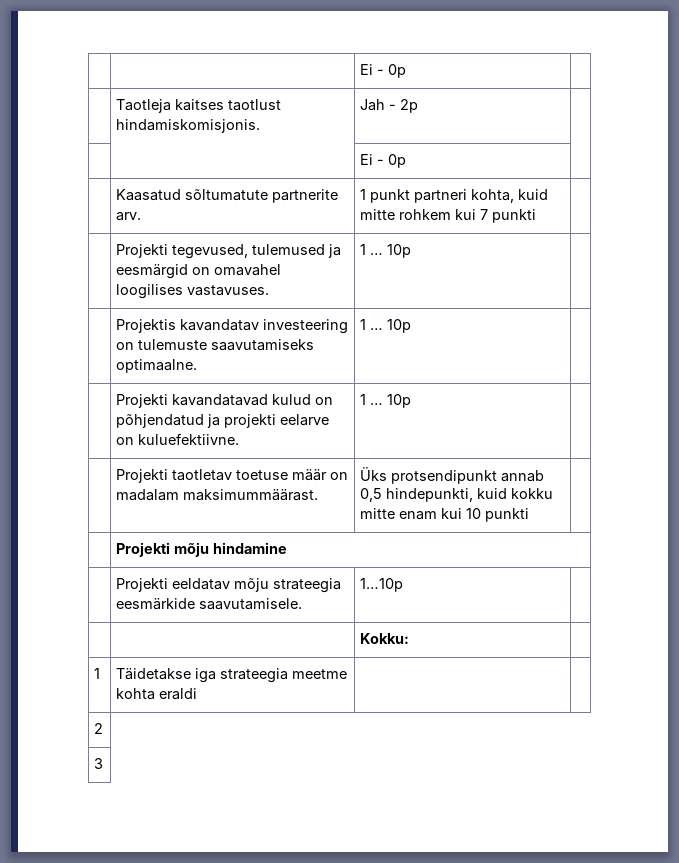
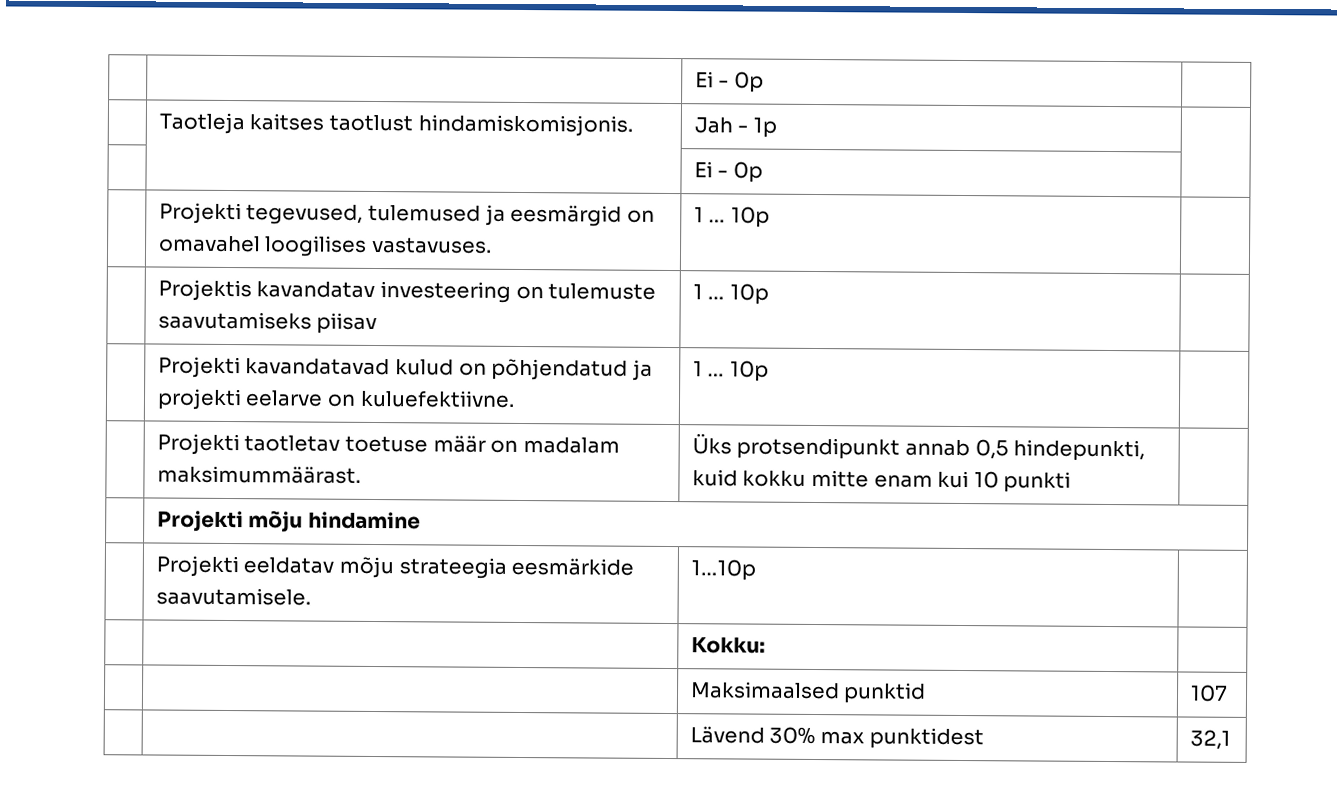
- | Taotleja kaitses taotlust hindamiskomisjonis. | Jah - 2p |
+ | Taotleja kaitses taotlust hindamiskomisjonis. | Jah - 1p |
  | | Ei - 0p |
- | Kaasatud sõltumatute partnerite arv. | 1 punkt partneri kohta, kuid mitte rohkem kui 7 punkti |
- | Projektis kavandatav investeering on tulemuste saavutamiseks optimaalne. | 1 … 10p |
+ | Projektis kavandatav investeering on tulemuste saavutamiseks piisav | 1 … 10p |
- 1 | Täidetakse iga strateegia meetme kohta eraldi | |
- 2
- 3
+ | | Maksimaalsed punktid | 107
+ | | Lävend 30% max punktidest | 32,1

